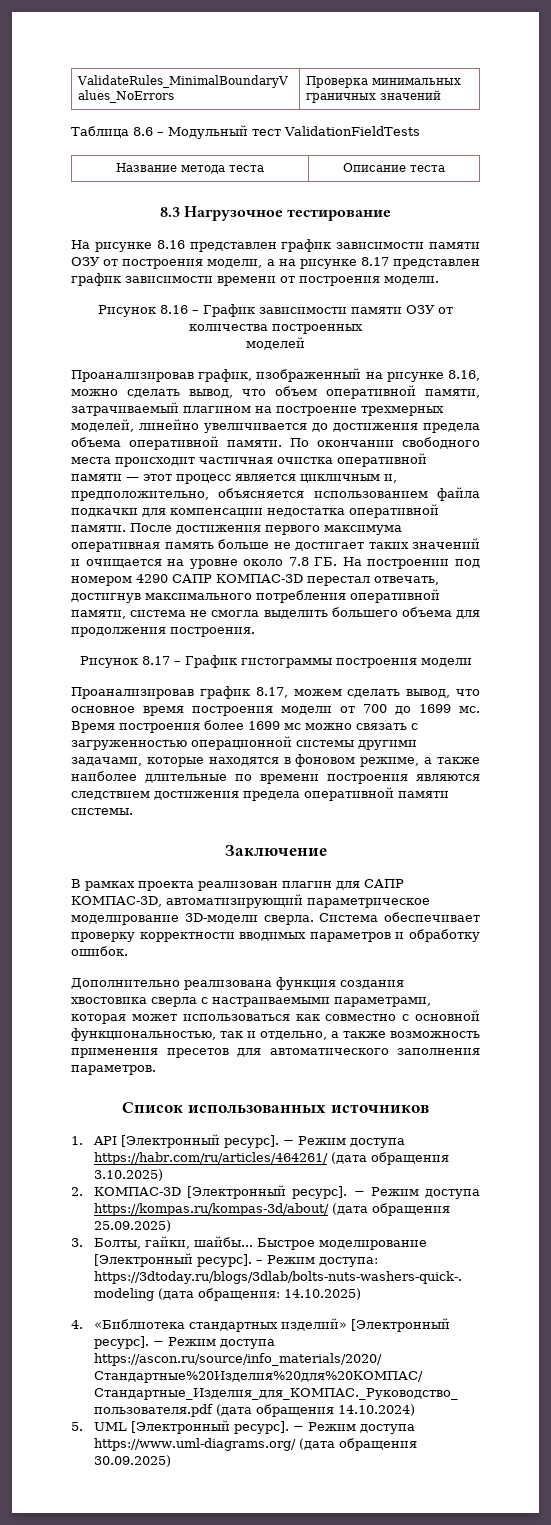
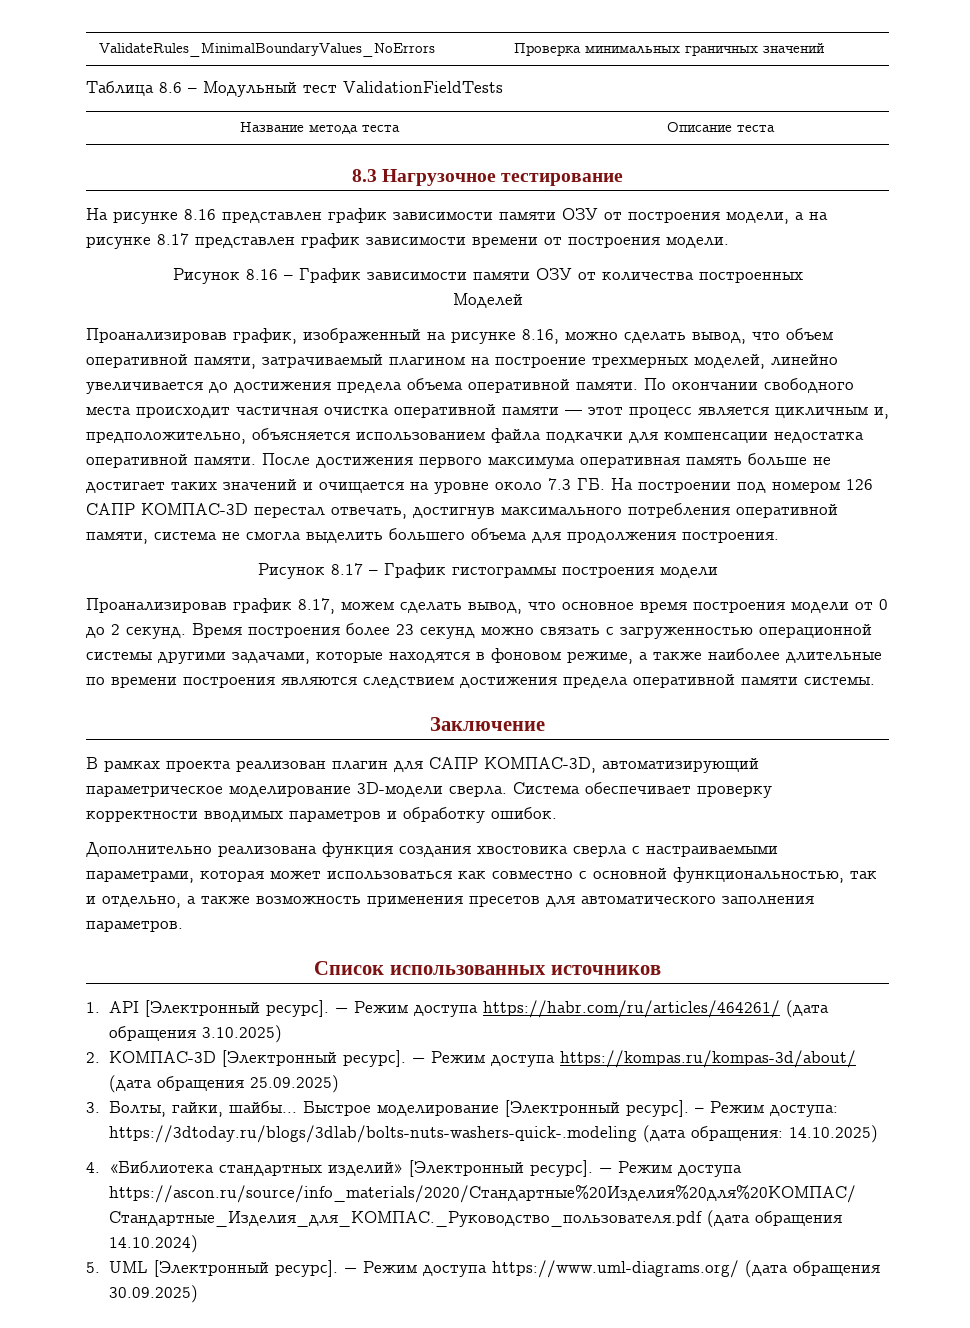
- моделей
+ Моделей
- После достижения первого максимума оперативная память больше не достигает таких значений и очищается на уровне около 7.8 ГБ. На построении под номером 4290 САПР КОМПАС-3D перестал отвечать, достигнув максимального потребления оперативной памяти, система не смогла выделить большего объема для продолжения построения.
+ После достижения первого максимума оперативная память больше не достигает таких значений и очищается на уровне около 7.3 ГБ. На построении под номером 126 САПР КОМПАС-3D перестал отвечать, достигнув максимального потребления оперативной памяти, система не смогла выделить большего объема для продолжения построения.
- Проанализировав график 8.17, можем сделать вывод, что основное время построения модели от 700 до 1699 мс.
+ Проанализировав график 8.17, можем сделать вывод, что основное время построения модели от 0 до 2 секунд.
- Время построения более 1699 мс можно связать с загруженностью операционной системы другими задачами, которые находятся в фоновом режиме, а также наиболее длительные по времени построения являются следствием достижения предела оперативной памяти системы.
+ Время построения более 23 секунд можно связать с загруженностью операционной системы другими задачами, которые находятся в фоновом режиме, а также наиболее длительные по времени построения являются следствием достижения предела оперативной памяти системы.

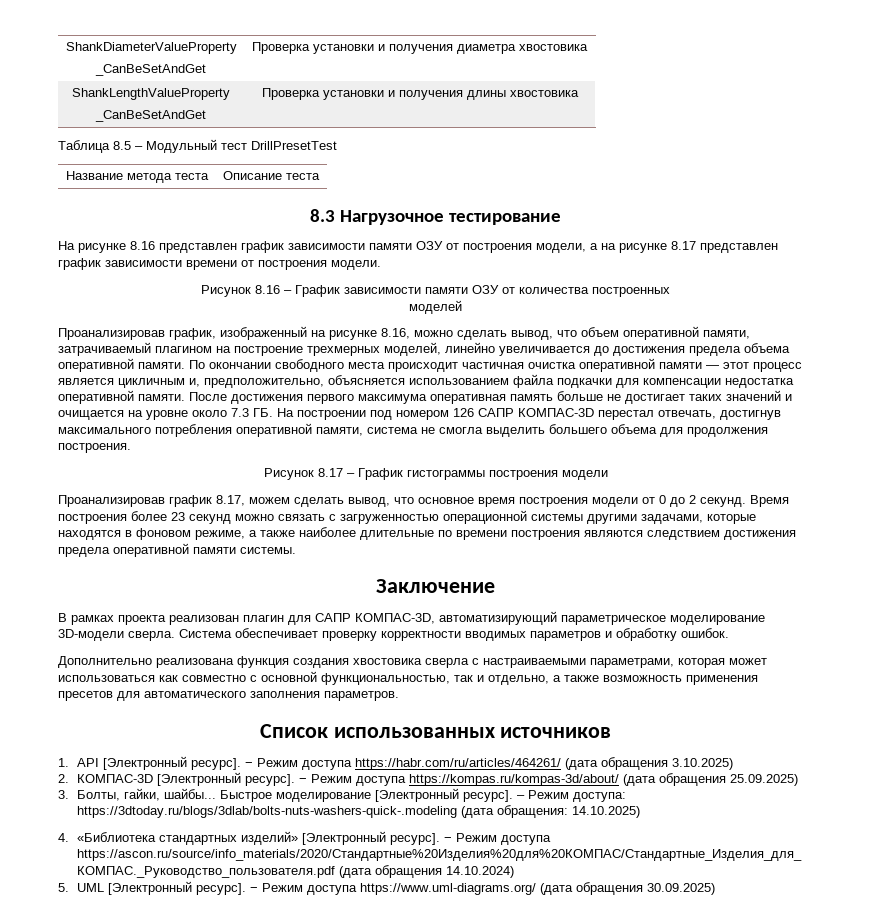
- ValidateRules_MinimalBoundaryValues_NoErrors | Проверка минимальных граничных значений
+ ShankDiameterValueProperty
+ _CanBeSetAndGet | Проверка установки и получения диаметра хвостовика
+ ShankLengthValueProperty
+ _CanBeSetAndGet | Проверка установки и получения длины хвостовика
- Таблица 8.6 – Модульный тест ValidationFieldTests
+ Таблица 8.5 – Модульный тест DrillPresetTest
- Моделей
+ моделей

